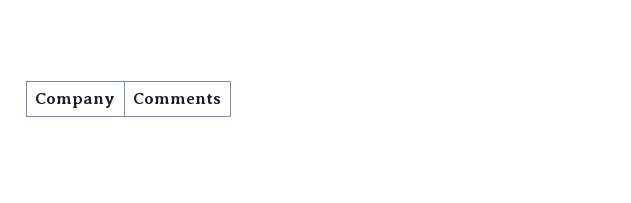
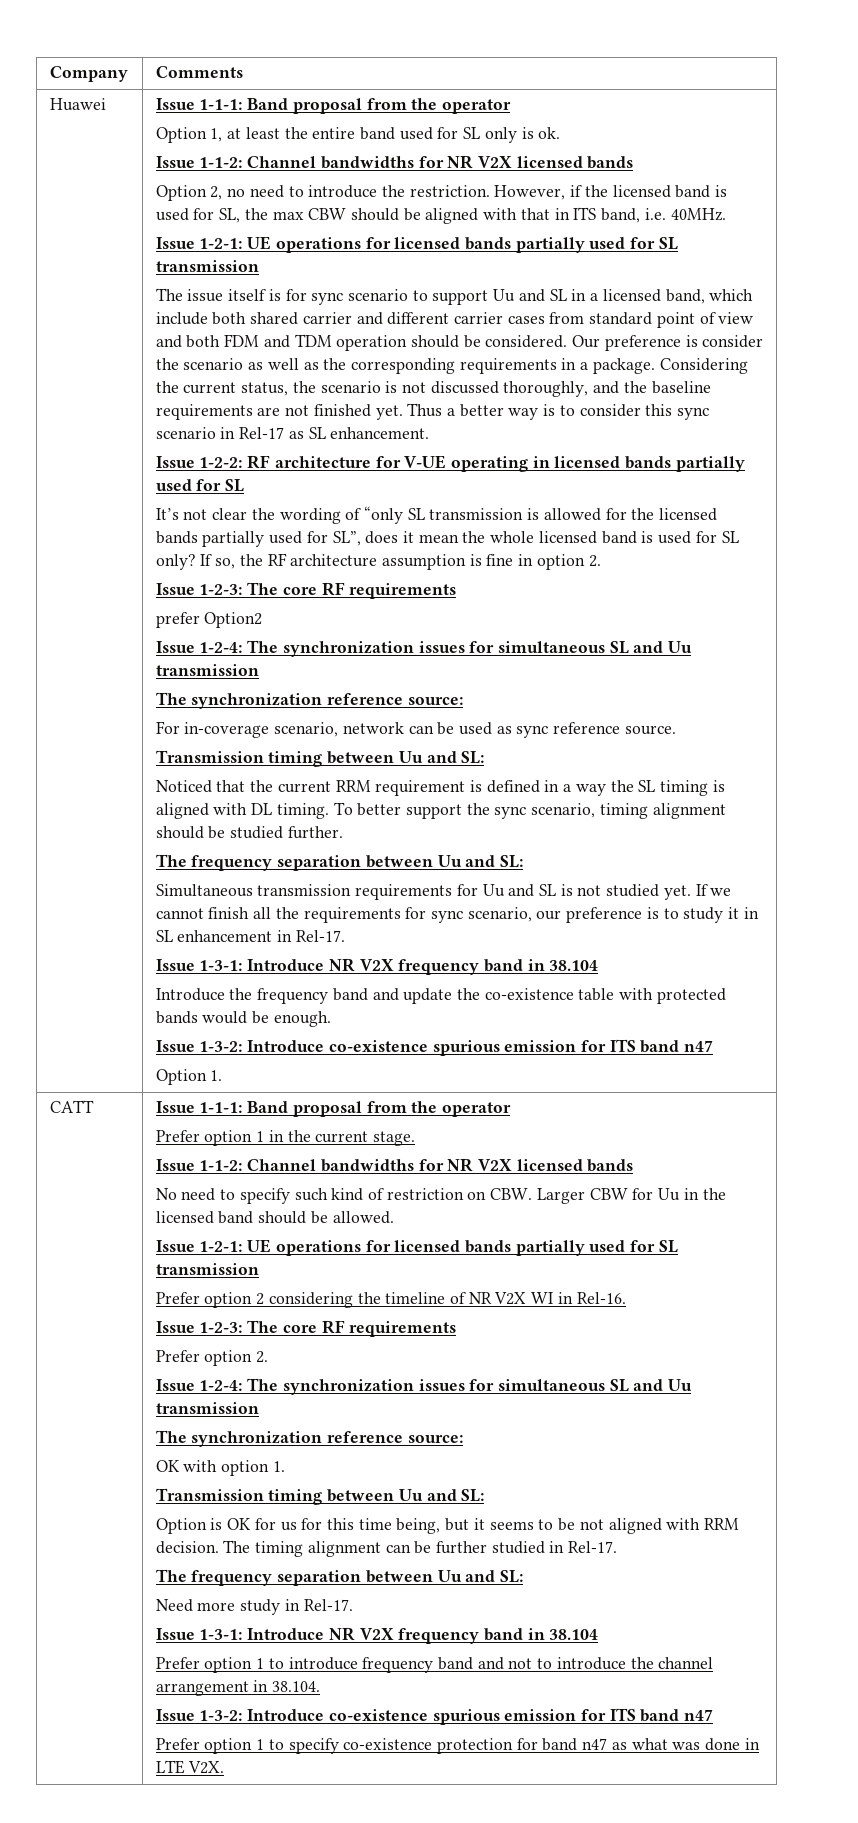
+ Huawei | Issue 1-1-1: Band proposal from the operator
+ Option 1, at least the entire band used for SL only is ok.
+ Issue 1-1-2: Channel bandwidths for NR V2X licensed bands
+ Option 2, no need to introduce the restriction. However, if the licensed band is used for SL, the max CBW should be aligned with that in ITS band, i.e. 40MHz.
+ Issue 1-2-1: UE operations for licensed bands partially used for SL transmission
+ The issue itself is for sync scenario to support Uu and SL in a licensed band, which include both shared carrier and different carrier cases from standard point of view and both FDM and TDM operation should be considered. Our preference is consider the scenario as well as the corresponding requirements in a package. Considering the current status, the scenario is not discussed thoroughly, and the baseline requirements are not finished yet. Thus a better way is to consider this sync scenario in Rel-17 as SL enhancement.
+ Issue 1-2-2: RF architecture for V-UE operating in licensed bands partially used for SL
+ It’s not clear the wording of “only SL transmission is allowed for the licensed bands partially used for SL”, does it mean the whole licensed band is used for SL only? If so, the RF architecture assumption is fine in option 2.
+ Issue 1-2-3: The core RF requirements
+ prefer Option2
+ Issue 1-2-4: The synchronization issues for simultaneous SL and Uu transmission
+ The synchronization reference source:
+ For in-coverage scenario, network can be used as sync reference source.
+ Transmission timing between Uu and SL:
+ Noticed that the current RRM requirement is defined in a way the SL timing is aligned with DL timing. To better support the sync scenario, timing alignment should be studied further.
+ The frequency separation between Uu and SL:
+ Simultaneous transmission requirements for Uu and SL is not studied yet. If we cannot finish all the requirements for sync scenario, our preference is to study it in SL enhancement in Rel-17.
+ Issue 1-3-1: Introduce NR V2X frequency band in 38.104
+ Introduce the frequency band and update the co-existence table with protected bands would be enough.
+ Issue 1-3-2: Introduce co-existence spurious emission for ITS band n47
+ Option 1.
+ CATT | Issue 1-1-1: Band proposal from the operator
+ Prefer option 1 in the current stage.
+ Issue 1-1-2: Channel bandwidths for NR V2X licensed bands
+ No need to specify such kind of restriction on CBW. Larger CBW for Uu in the licensed band should be allowed.
+ Issue 1-2-1: UE operations for licensed bands partially used for SL transmission
+ Prefer option 2 considering the timeline of NR V2X WI in Rel-16.
+ Issue 1-2-3: The core RF requirements
+ Prefer option 2.
+ Issue 1-2-4: The synchronization issues for simultaneous SL and Uu transmission
+ The synchronization reference source:
+ OK with option 1.
+ Transmission timing between Uu and SL:
+ Option is OK for us for this time being, but it seems to be not aligned with RRM decision. The timing alignment can be further studied in Rel-17.
+ The frequency separation between Uu and SL:
+ Need more study in Rel-17.
+ Issue 1-3-1: Introduce NR V2X frequency band in 38.104
+ Prefer option 1 to introduce frequency band and not to introduce the channel arrangement in 38.104.
+ Issue 1-3-2: Introduce co-existence spurious emission for ITS band n47
+ Prefer option 1 to specify co-existence protection for band n47 as what was done in LTE V2X.

